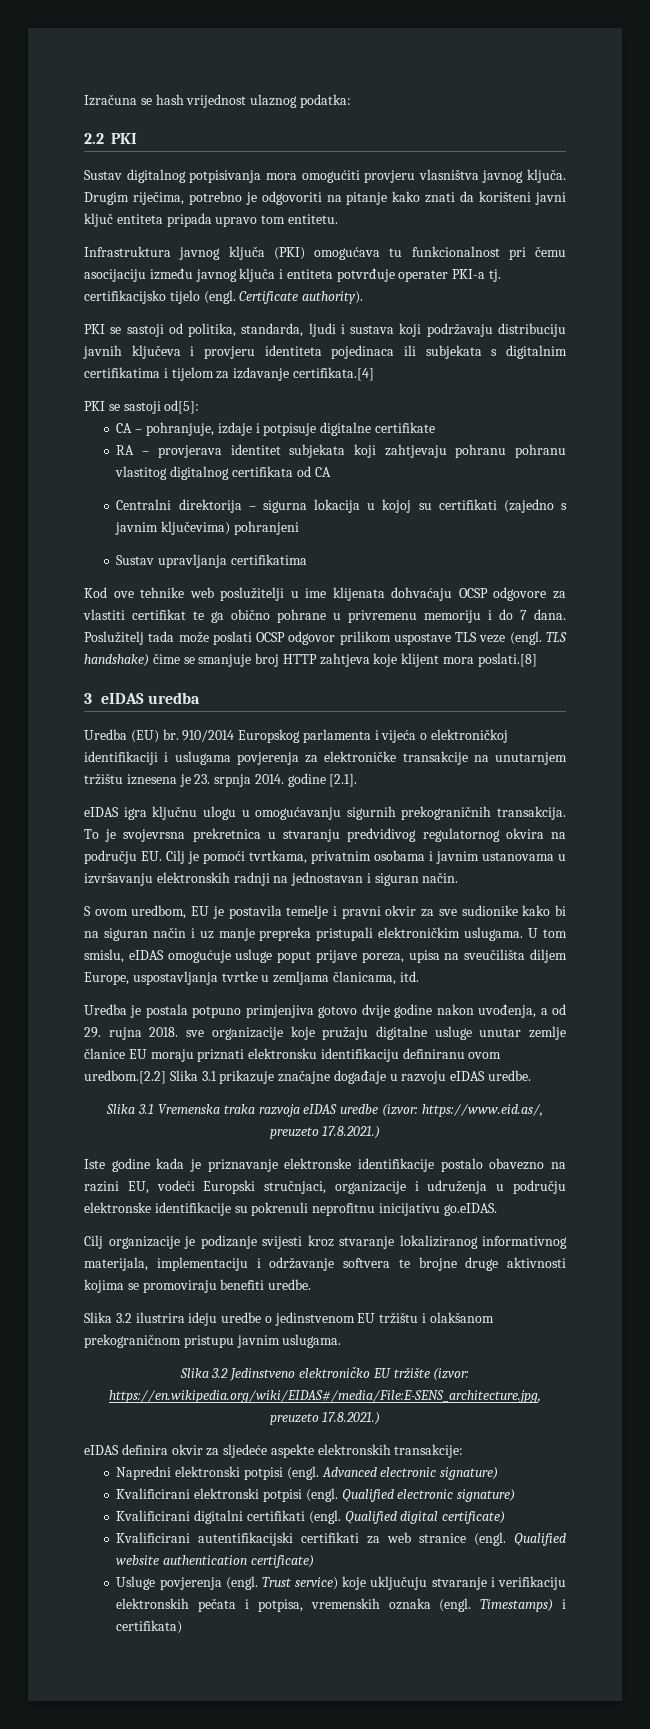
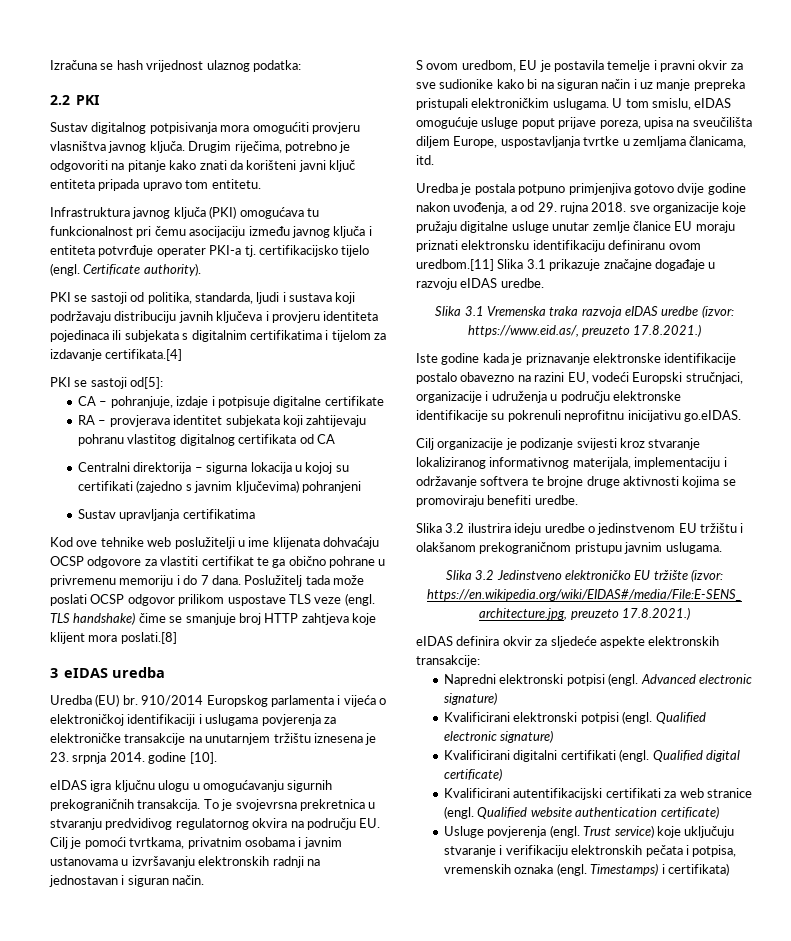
- RA – provjerava identitet subjekata koji zahtjevaju pohranu pohranu vlastitog digitalnog certifikata od CA
+ RA – provjerava identitet subjekata koji zahtijevaju pohranu vlastitog digitalnog certifikata od CA
- 910/2014 Europskog parlamenta i vijeća o elektroničkoj identifikaciji i uslugama povjerenja za elektroničke transakcije na unutarnjem tržištu iznesena je 23. srpnja 2014. godine [2.1].
+ 910/2014 Europskog parlamenta i vijeća o elektroničkoj identifikaciji i uslugama povjerenja za elektroničke transakcije na unutarnjem tržištu iznesena je 23. srpnja 2014. godine [10].
- Uredba je postala potpuno primjenjiva gotovo dvije godine nakon uvođenja, a od 29. rujna 2018. sve organizacije koje pružaju digitalne usluge unutar zemlje članice EU moraju priznati elektronsku identifikaciju definiranu ovom uredbom.[2.2] Slika 3.1 prikazuje značajne događaje u razvoju eIDAS uredbe.
+ Uredba je postala potpuno primjenjiva gotovo dvije godine nakon uvođenja, a od 29. rujna 2018. sve organizacije koje pružaju digitalne usluge unutar zemlje članice EU moraju priznati elektronsku identifikaciju definiranu ovom uredbom.[11] Slika 3.1 prikazuje značajne događaje u razvoju eIDAS uredbe.

